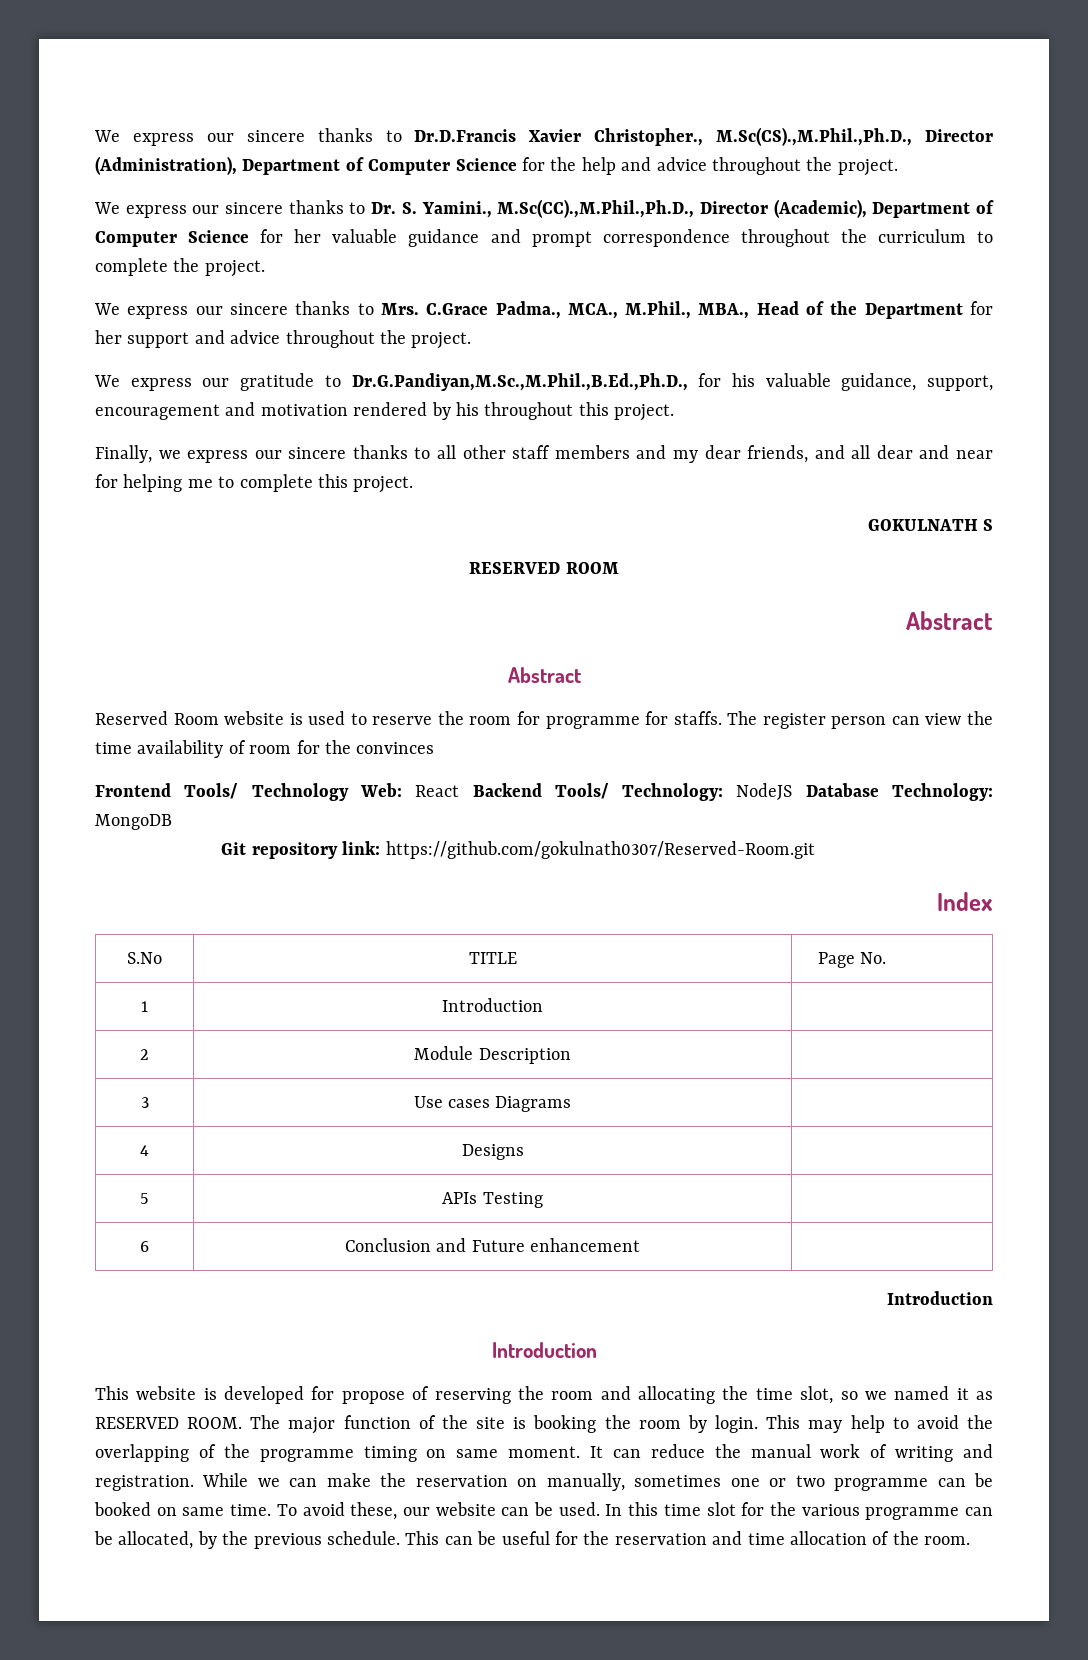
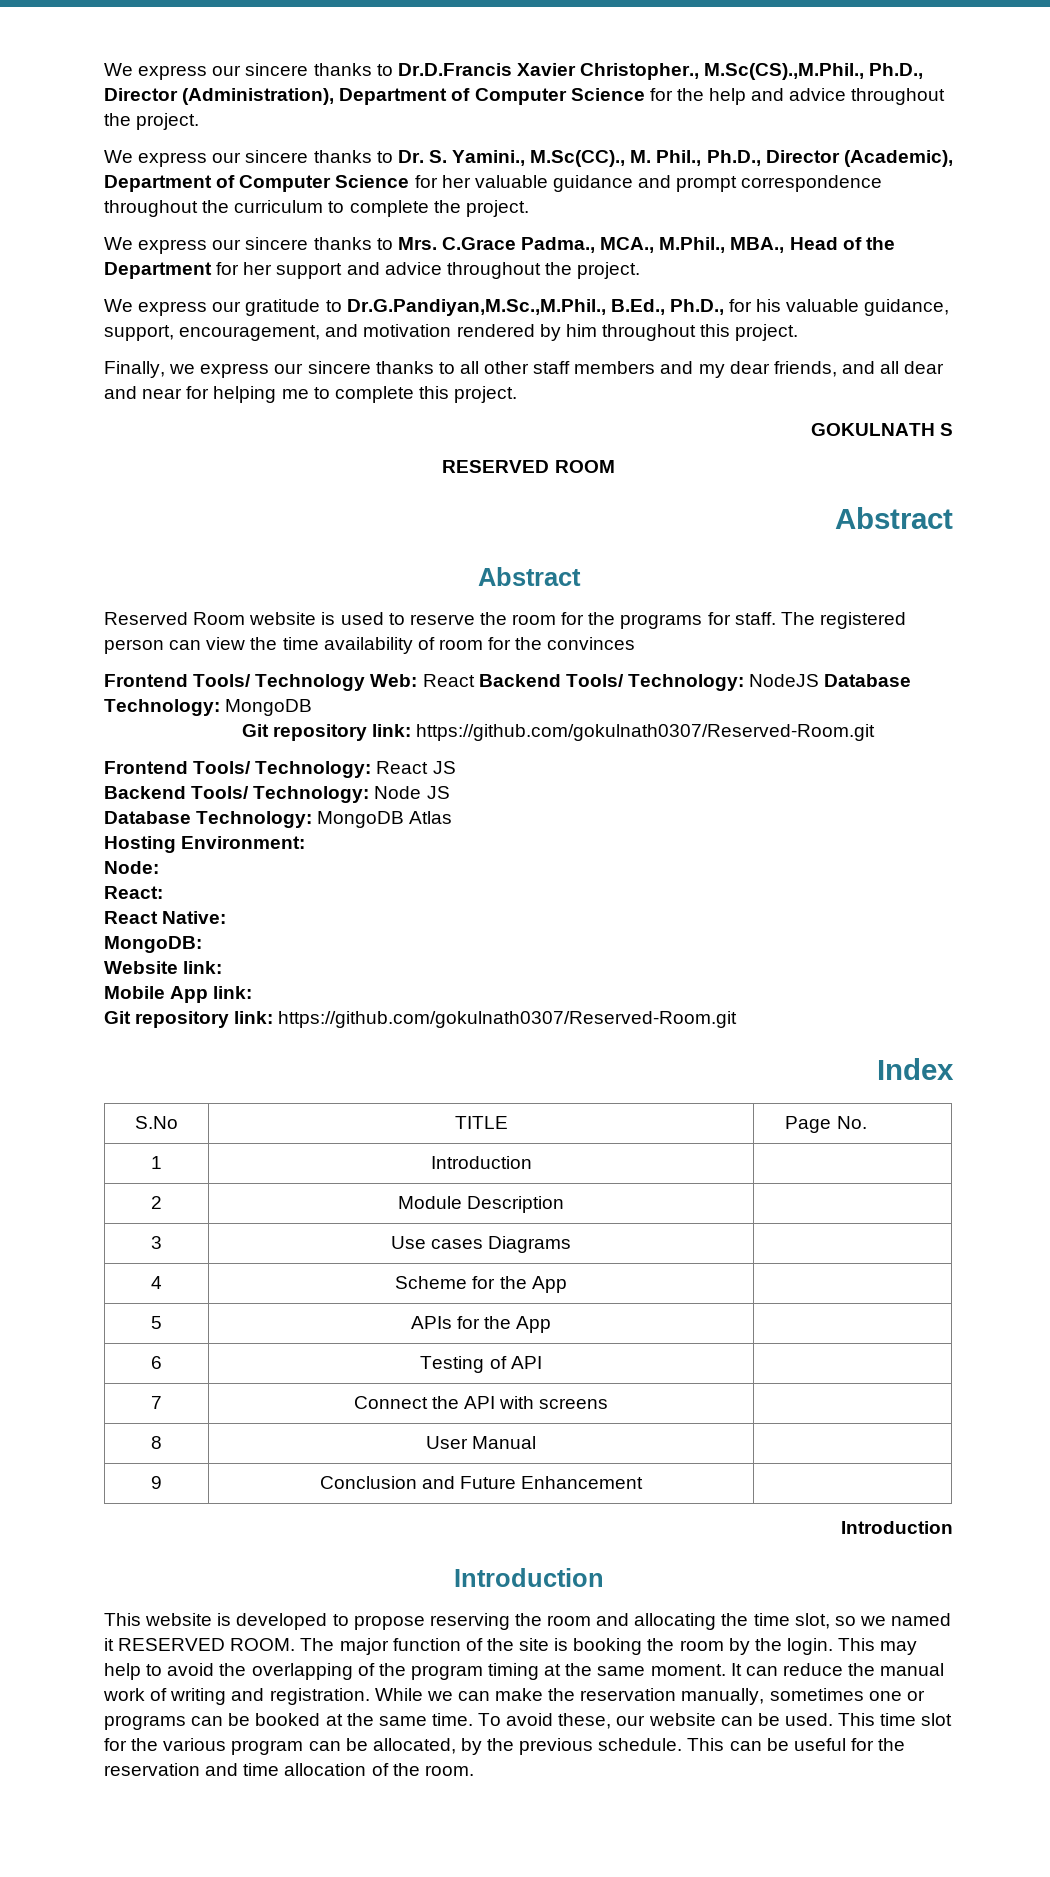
- We express our sincere thanks to Dr.D.Francis Xavier Christopher., M.Sc(CS).,M.Phil.,Ph.D., Director (Administration), Department of Computer Science for the help and advice throughout the project.
+ We express our sincere thanks to Dr.D.Francis Xavier Christopher., M.Sc(CS).,M.Phil., Ph.D., Director (Administration), Department of Computer Science for the help and advice throughout the project.
- We express our sincere thanks to Dr. S. Yamini., M.Sc(CC).,M.Phil.,Ph.D., Director (Academic), Department of Computer Science for her valuable guidance and prompt correspondence throughout the curriculum to complete the project.
+ We express our sincere thanks to Dr. S. Yamini., M.Sc(CC)., M. Phil., Ph.D., Director (Academic), Department of Computer Science for her valuable guidance and prompt correspondence throughout the curriculum to complete the project.
- We express our gratitude to Dr.G.Pandiyan,M.Sc.,M.Phil.,B.Ed.,Ph.D., for his valuable guidance, support, encouragement and motivation rendered by his throughout this project.
+ We express our gratitude to Dr.G.Pandiyan,M.Sc.,M.Phil., B.Ed., Ph.D., for his valuable guidance, support, encouragement, and motivation rendered by him throughout this project.
- Reserved Room website is used to reserve the room for programme for staffs. The register person can view the time availability of room for the convinces
+ Reserved Room website is used to reserve the room for the programs for staff. The registered person can view the time availability of room for the convinces
+ Frontend Tools/ Technology: React JS
+ Backend Tools/ Technology: Node JS
+ Database Technology: MongoDB Atlas
+ Hosting Environment:
+ Node:
+ React:
+ React Native:
+ MongoDB:
+ Website link:
+ Mobile App link:
+ Git repository link: https://github.com/gokulnath0307/Reserved-Room.git
- 4 | Designs |
- 5 | APIs Testing |
- 6 | Conclusion and Future enhancement |
+ 4 | Scheme for the App |
+ 5 | APIs for the App |
+ 6 | Testing of API |
+ 7 | Connect the API with screens |
+ 8 | User Manual |
+ 9 | Conclusion and Future Enhancement |
- This website is developed for propose of reserving the room and allocating the time slot, so we named it as RESERVED ROOM.
+ This website is developed to propose reserving the room and allocating the time slot, so we named it RESERVED ROOM.
- The major function of the site is booking the room by login.
+ The major function of the site is booking the room by the login.
- This may help to avoid the overlapping of the programme timing on same moment.
+ This may help to avoid the overlapping of the program timing at the same moment.
- While we can make the reservation on manually, sometimes one or two programme can be booked on same time.
+ While we can make the reservation manually, sometimes one or programs can be booked at the same time.
- In this time slot for the various programme can be allocated, by the previous schedule.
+ This time slot for the various program can be allocated, by the previous schedule.

